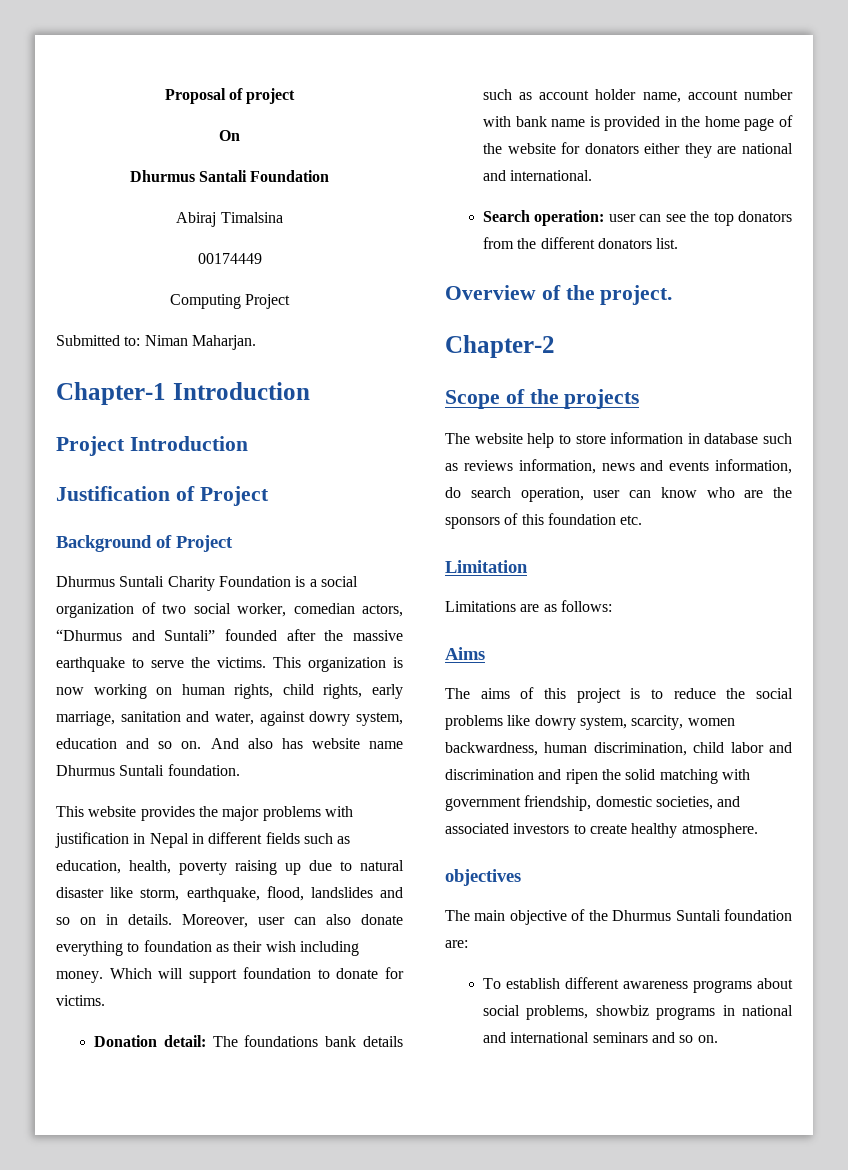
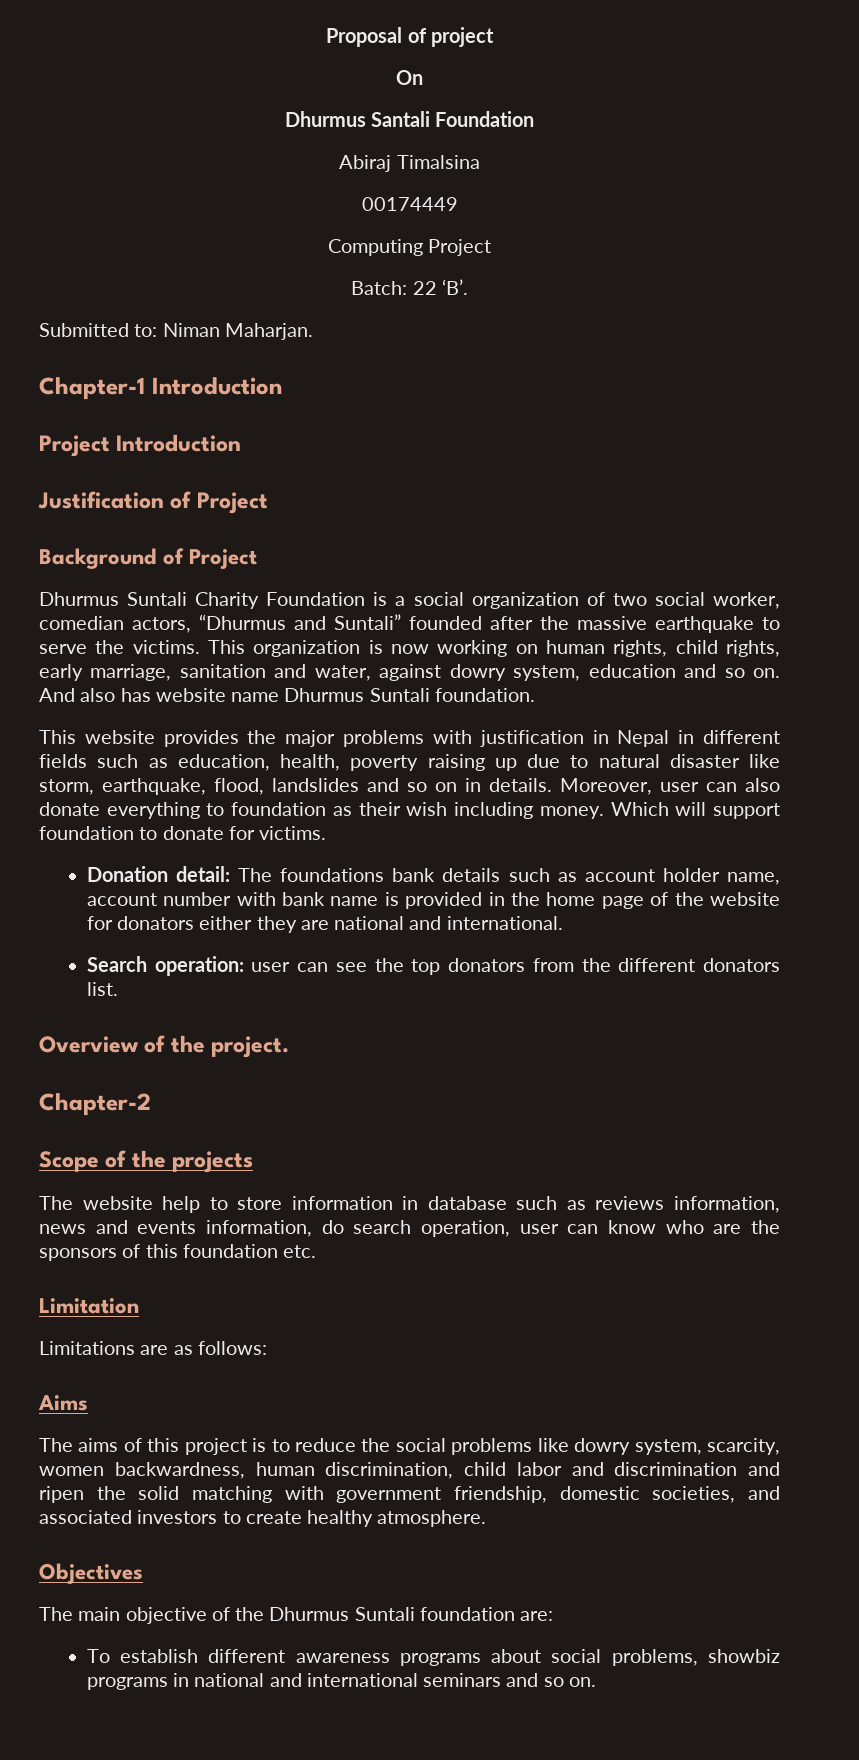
+ Batch: 22 ‘B’.
- objectives
+ Objectives

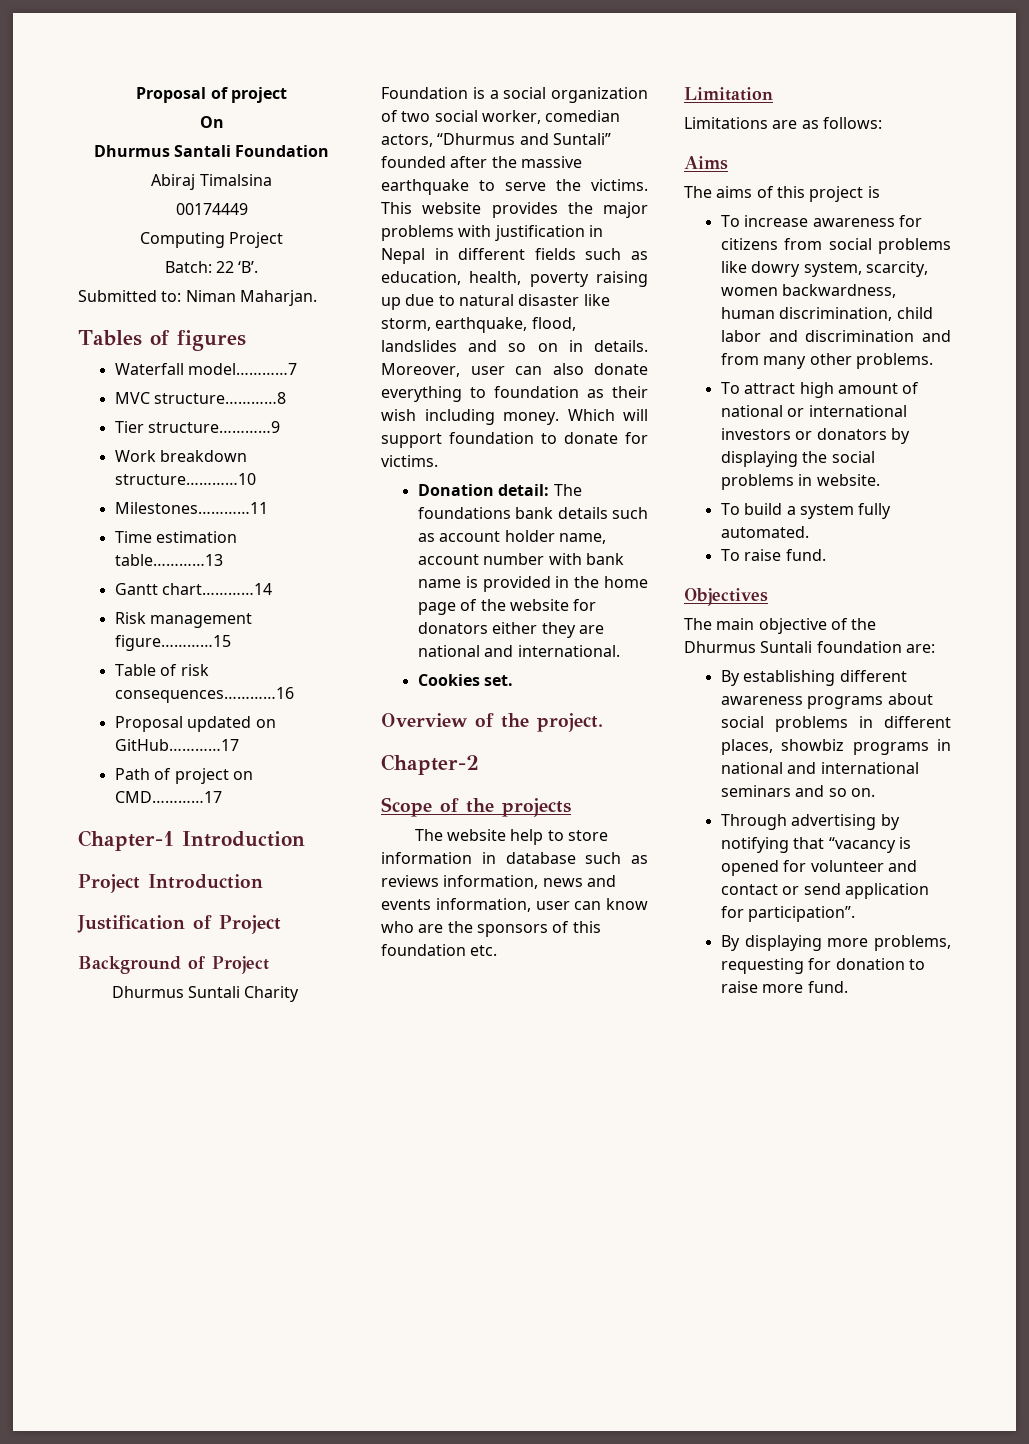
+ Tables of figures
+ Waterfall model…………7
+ MVC structure…………8
+ Tier structure…………9
+ Work breakdown structure…………10
+ Milestones…………11
+ Time estimation table…………13
+ Gantt chart…………14
+ Risk management figure…………15
+ Table of risk consequences…………16
+ Proposal updated on GitHub…………17
+ Path of project on CMD…………17
- This organization is now working on human rights, child rights, early marriage, sanitation and water, against dowry system, education and so on. And also has website name Dhurmus Suntali foundation.
- Search operation: user can see the top donators from the different donators list.
+ Cookies set.
- The website help to store information in database such as reviews information, news and events information, do search operation, user can know who are the sponsors of this foundation etc.
+ The website help to store information in database such as reviews information, news and events information, user can know who are the sponsors of this foundation etc.
- The aims of this project is to reduce the social problems like dowry system, scarcity, women backwardness, human discrimination, child labor and discrimination and ripen the solid matching with government friendship, domestic societies, and associated investors to create healthy atmosphere.
+ The aims of this project is
+ To increase awareness for citizens from social problems like dowry system, scarcity, women backwardness, human discrimination, child labor and discrimination and from many other problems.
+ To attract high amount of national or international investors or donators by displaying the social problems in website.
+ To build a system fully automated.
+ To raise fund.
- To establish different awareness programs about social problems, showbiz programs in national and international seminars and so on.
+ By establishing different awareness programs about social problems in different places, showbiz programs in national and international seminars and so on.
+ Through advertising by notifying that “vacancy is opened for volunteer and contact or send application for participation”.
+ By displaying more problems, requesting for donation to raise more fund.

